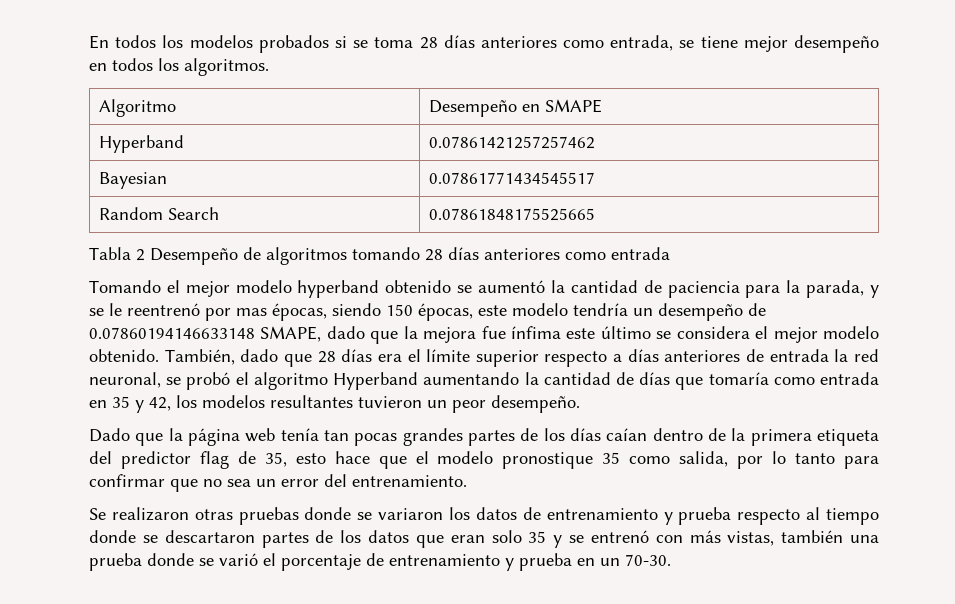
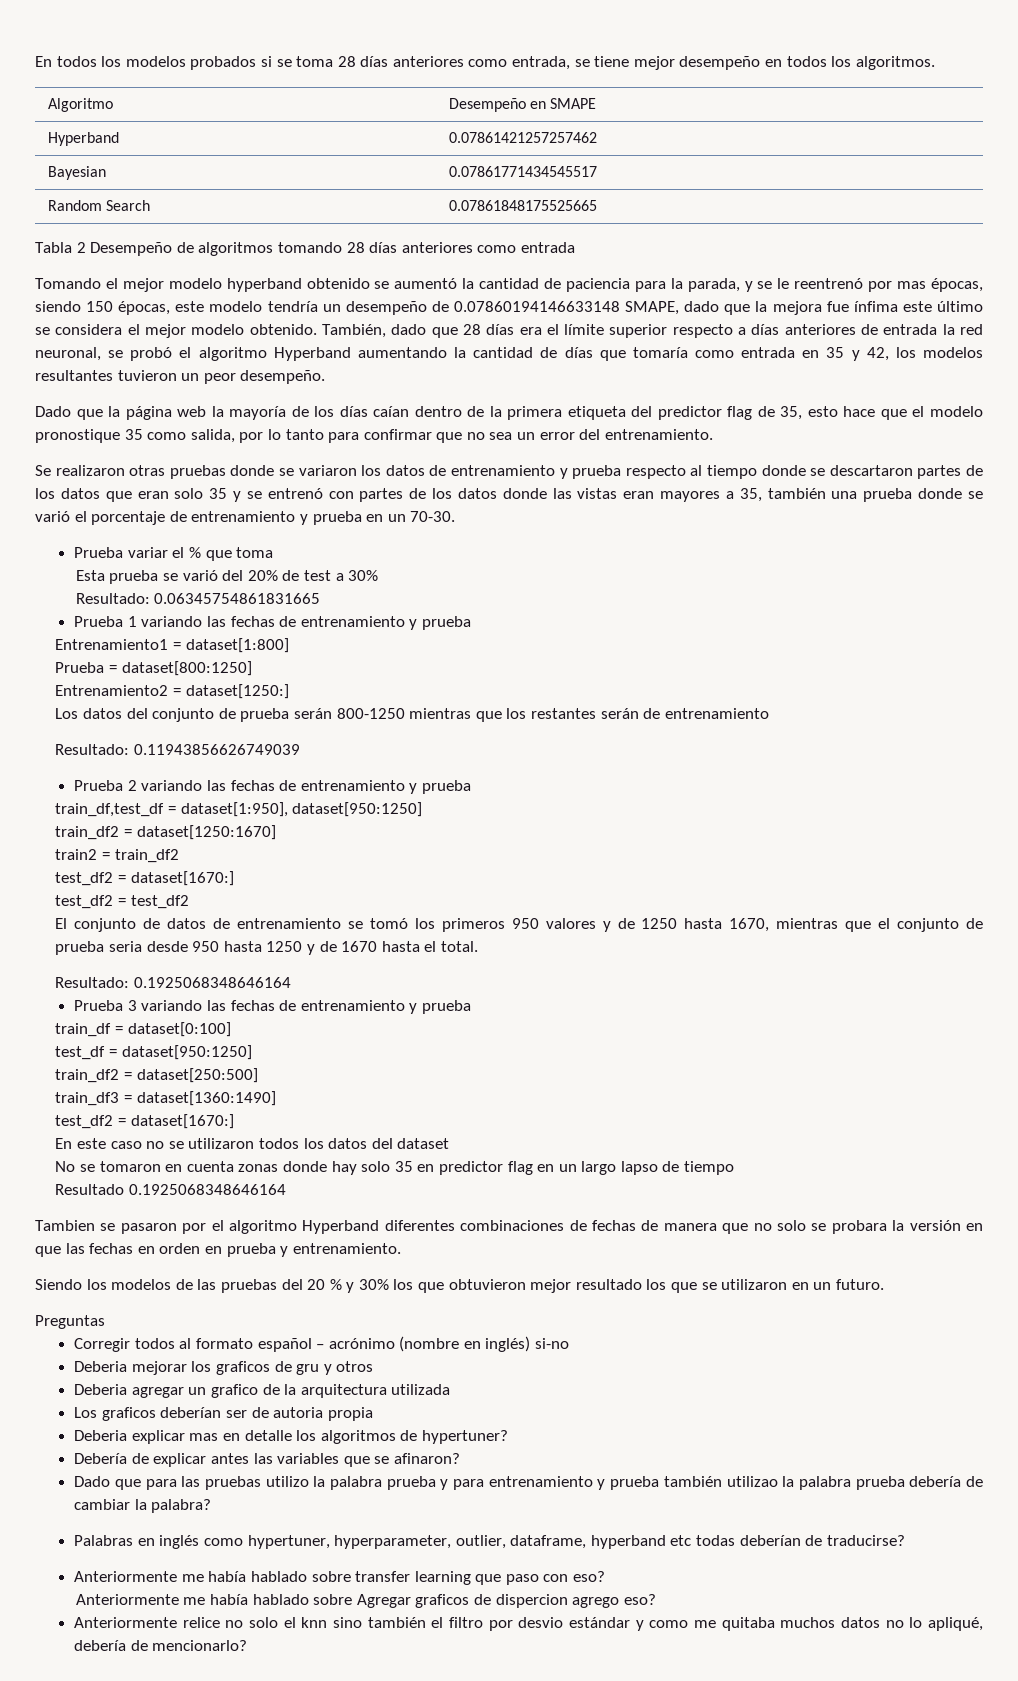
- Dado que la página web tenía tan pocas grandes partes de los días caían dentro de la primera etiqueta del predictor flag de 35, esto hace que el modelo pronostique 35 como salida, por lo tanto para confirmar que no sea un error del entrenamiento.
+ Dado que la página web la mayoría de los días caían dentro de la primera etiqueta del predictor flag de 35, esto hace que el modelo pronostique 35 como salida, por lo tanto para confirmar que no sea un error del entrenamiento.
- Se realizaron otras pruebas donde se variaron los datos de entrenamiento y prueba respecto al tiempo donde se descartaron partes de los datos que eran solo 35 y se entrenó con más vistas, también una prueba donde se varió el porcentaje de entrenamiento y prueba en un 70-30.
+ Se realizaron otras pruebas donde se variaron los datos de entrenamiento y prueba respecto al tiempo donde se descartaron partes de los datos que eran solo 35 y se entrenó con partes de los datos donde las vistas eran mayores a 35, también una prueba donde se varió el porcentaje de entrenamiento y prueba en un 70-30.
+ Prueba variar el % que toma
+ Esta prueba se varió del 20% de test a 30%
+ Resultado: 0.06345754861831665
+ Prueba 1 variando las fechas de entrenamiento y prueba
+ Entrenamiento1 = dataset[1:800]
+ Prueba = dataset[800:1250]
+ Entrenamiento2 = dataset[1250:]
+ Los datos del conjunto de prueba serán 800-1250 mientras que los restantes serán de entrenamiento
+ Resultado: 0.11943856626749039
+ Prueba 2 variando las fechas de entrenamiento y prueba
+ train_df,test_df = dataset[1:950], dataset[950:1250]
+ train_df2 = dataset[1250:1670]
+ train2 = train_df2
+ test_df2 = dataset[1670:]
+ test_df2 = test_df2
+ El conjunto de datos de entrenamiento se tomó los primeros 950 valores y de 1250 hasta 1670, mientras que el conjunto de prueba seria desde 950 hasta 1250 y de 1670 hasta el total.
+ Resultado: 0.1925068348646164
+ Prueba 3 variando las fechas de entrenamiento y prueba
+ train_df = dataset[0:100]
+ test_df = dataset[950:1250]
+ train_df2 = dataset[250:500]
+ train_df3 = dataset[1360:1490]
+ test_df2 = dataset[1670:]
+ En este caso no se utilizaron todos los datos del dataset
+ No se tomaron en cuenta zonas donde hay solo 35 en predictor flag en un largo lapso de tiempo
+ Resultado 0.1925068348646164
+ Tambien se pasaron por el algoritmo Hyperband diferentes combinaciones de fechas de manera que no solo se probara la versión en que las fechas en orden en prueba y entrenamiento.
+ Siendo los modelos de las pruebas del 20 % y 30% los que obtuvieron mejor resultado los que se utilizaron en un futuro.
+ Preguntas
+ Corregir todos al formato español – acrónimo (nombre en inglés) si-no
+ Deberia mejorar los graficos de gru y otros
+ Deberia agregar un grafico de la arquitectura utilizada
+ Los graficos deberían ser de autoria propia
+ Deberia explicar mas en detalle los algoritmos de hypertuner?
+ Debería de explicar antes las variables que se afinaron?
+ Dado que para las pruebas utilizo la palabra prueba y para entrenamiento y prueba también utilizao la palabra prueba debería de cambiar la palabra?
+ Palabras en inglés como hypertuner, hyperparameter, outlier, dataframe, hyperband etc todas deberían de traducirse?
+ Anteriormente me había hablado sobre transfer learning que paso con eso?
+ Anteriormente me había hablado sobre Agregar graficos de dispercion agrego eso?
+ Anteriormente relice no solo el knn sino también el filtro por desvio estándar y como me quitaba muchos datos no lo apliqué, debería de mencionarlo?

